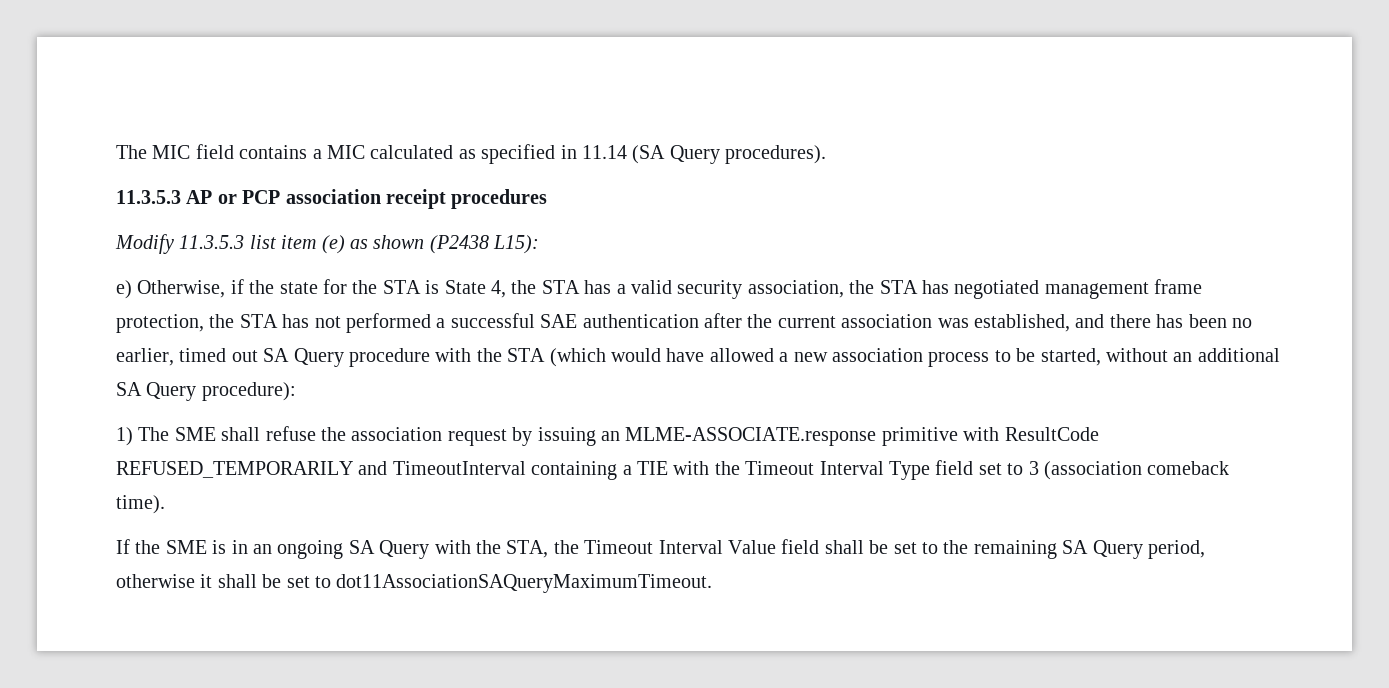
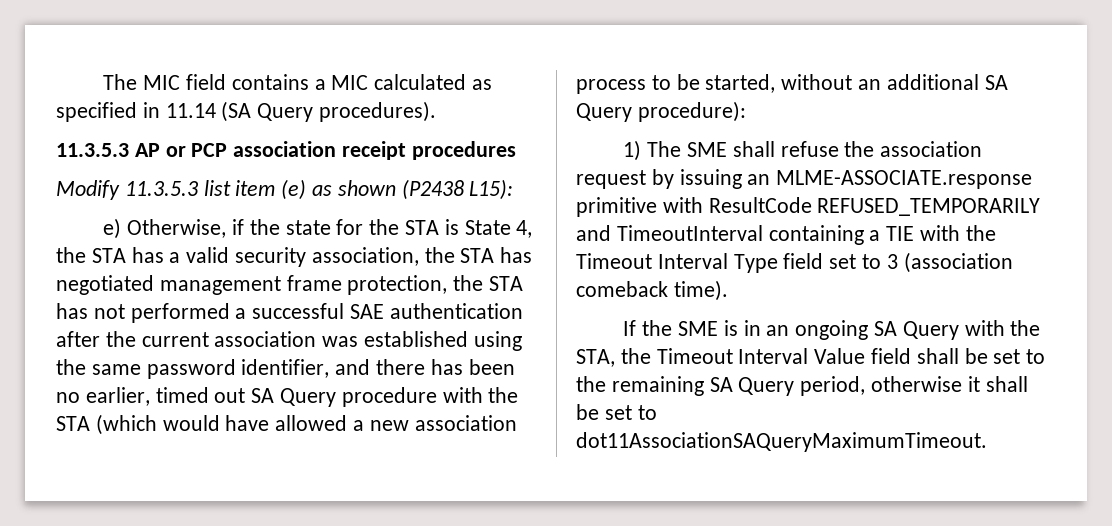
- e) Otherwise, if the state for the STA is State 4, the STA has a valid security association, the STA has negotiated management frame protection, the STA has not performed a successful SAE authentication after the current association was established, and there has been no earlier, timed out SA Query procedure with the STA (which would have allowed a new association process to be started, without an additional SA Query procedure):
+ e) Otherwise, if the state for the STA is State 4, the STA has a valid security association, the STA has negotiated management frame protection, the STA has not performed a successful SAE authentication after the current association was established using the same password identifier, and there has been no earlier, timed out SA Query procedure with the STA (which would have allowed a new association process to be started, without an additional SA Query procedure):

